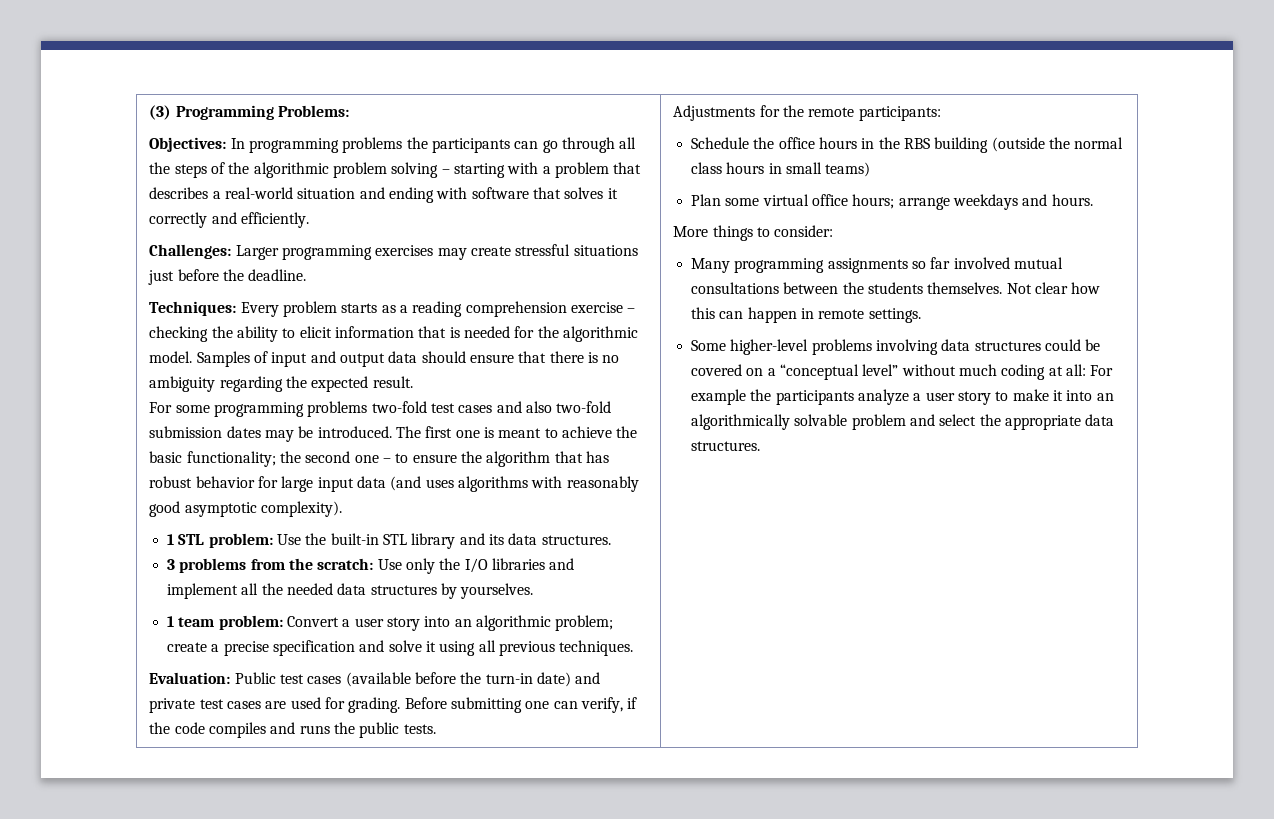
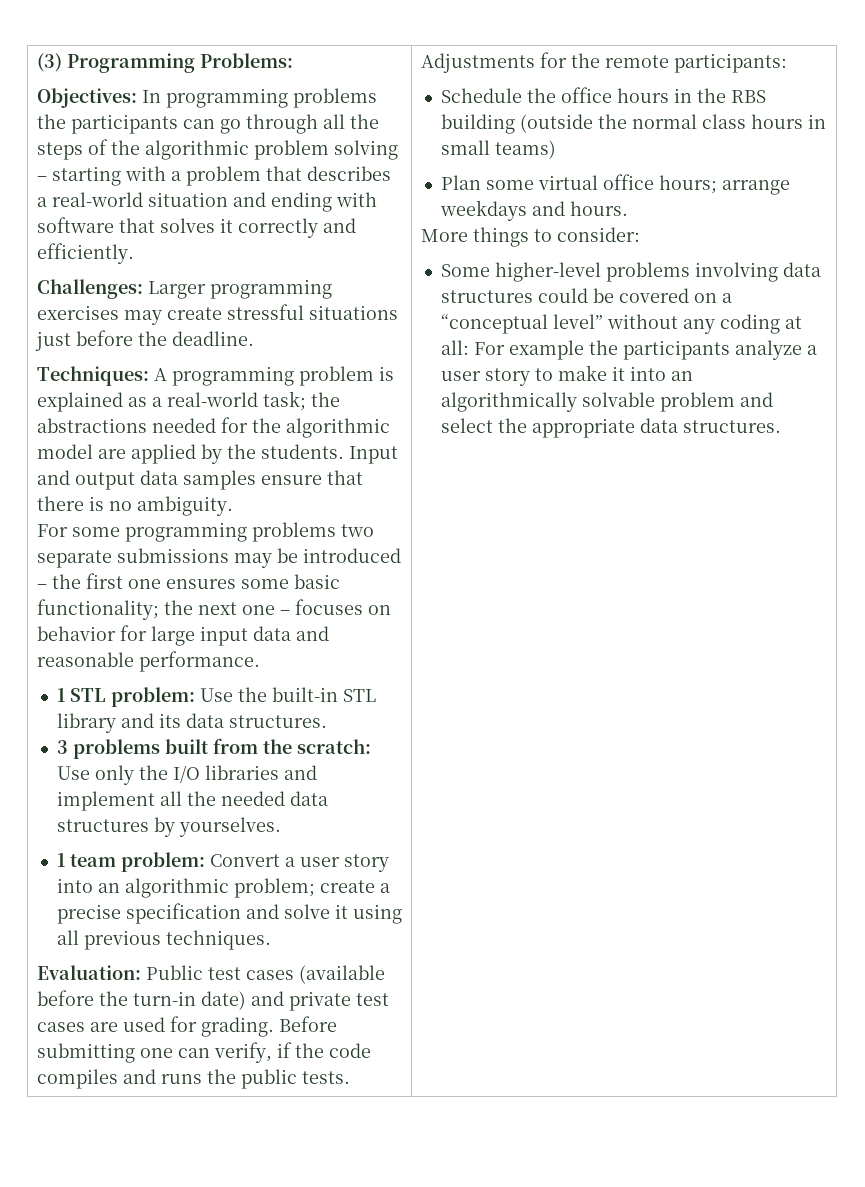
- Techniques: Every problem starts as a reading comprehension exercise – checking the ability to elicit information that is needed for the algorithmic model. Samples of input and output data should ensure that there is no ambiguity regarding the expected result.
+ Techniques: A programming problem is explained as a real-world task; the abstractions needed for the algorithmic model are applied by the students. Input and output data samples ensure that there is no ambiguity.
- For some programming problems two-fold test cases and also two-fold submission dates may be introduced. The first one is meant to achieve the basic functionality; the second one – to ensure the algorithm that has robust behavior for large input data (and uses algorithms with reasonably good asymptotic complexity).
+ For some programming problems two separate submissions may be introduced – the first one ensures some basic functionality; the next one – focuses on behavior for large input data and reasonable performance.
- 3 problems from the scratch: Use only the I/O libraries and implement all the needed data structures by yourselves.
+ 3 problems built from the scratch: Use only the I/O libraries and implement all the needed data structures by yourselves.
- Many programming assignments so far involved mutual consultations between the students themselves. Not clear how this can happen in remote settings.
- Some higher-level problems involving data structures could be covered on a “conceptual level” without much coding at all: For example the participants analyze a user story to make it into an algorithmically solvable problem and select the appropriate data structures.
+ Some higher-level problems involving data structures could be covered on a “conceptual level” without any coding at all: For example the participants analyze a user story to make it into an algorithmically solvable problem and select the appropriate data structures.

